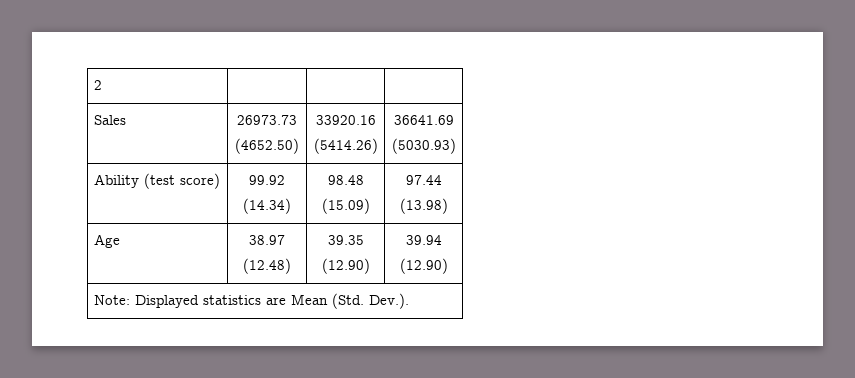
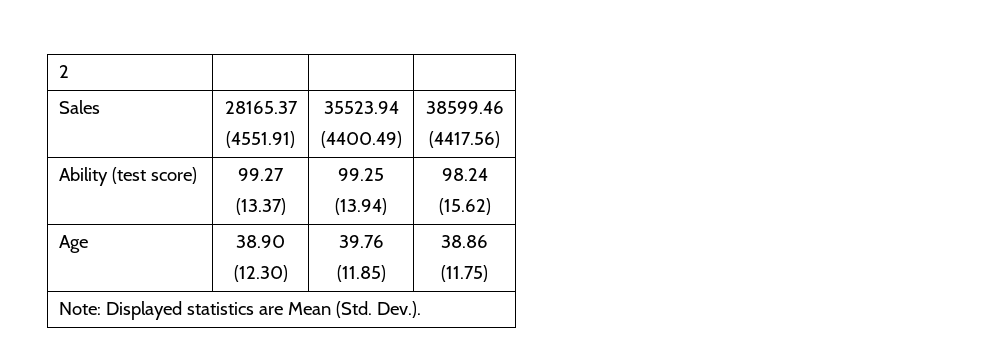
- Sales | 26973.73
- (4652.50) | 33920.16
- (5414.26) | 36641.69
- (5030.93)
- Ability (test score) | 99.92
- (14.34) | 98.48
- (15.09) | 97.44
- (13.98)
- Age | 38.97
- (12.48) | 39.35
- (12.90) | 39.94
- (12.90)
+ Sales | 28165.37
+ (4551.91) | 35523.94
+ (4400.49) | 38599.46
+ (4417.56)
+ Ability (test score) | 99.27
+ (13.37) | 99.25
+ (13.94) | 98.24
+ (15.62)
+ Age | 38.90
+ (12.30) | 39.76
+ (11.85) | 38.86
+ (11.75)

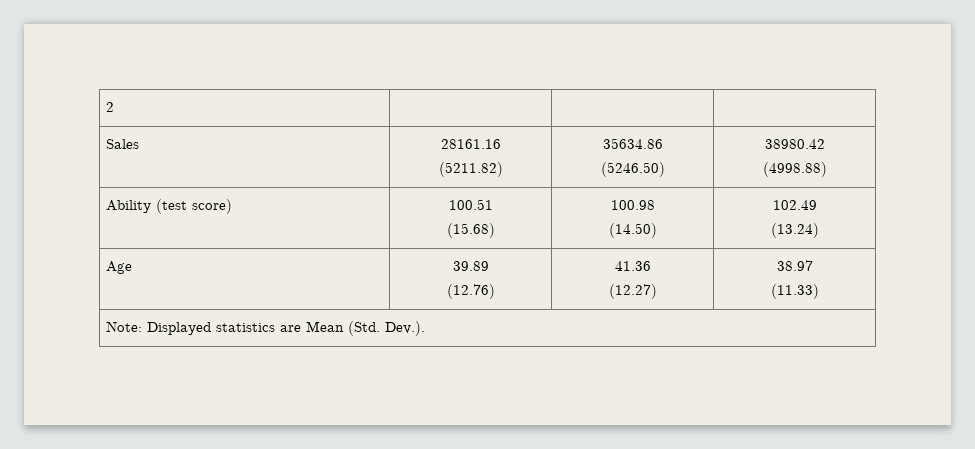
- Sales | 28165.37
- (4551.91) | 35523.94
- (4400.49) | 38599.46
- (4417.56)
- Ability (test score) | 99.27
- (13.37) | 99.25
- (13.94) | 98.24
- (15.62)
- Age | 38.90
- (12.30) | 39.76
- (11.85) | 38.86
- (11.75)
+ Sales | 28161.16
+ (5211.82) | 35634.86
+ (5246.50) | 38980.42
+ (4998.88)
+ Ability (test score) | 100.51
+ (15.68) | 100.98
+ (14.50) | 102.49
+ (13.24)
+ Age | 39.89
+ (12.76) | 41.36
+ (12.27) | 38.97
+ (11.33)

